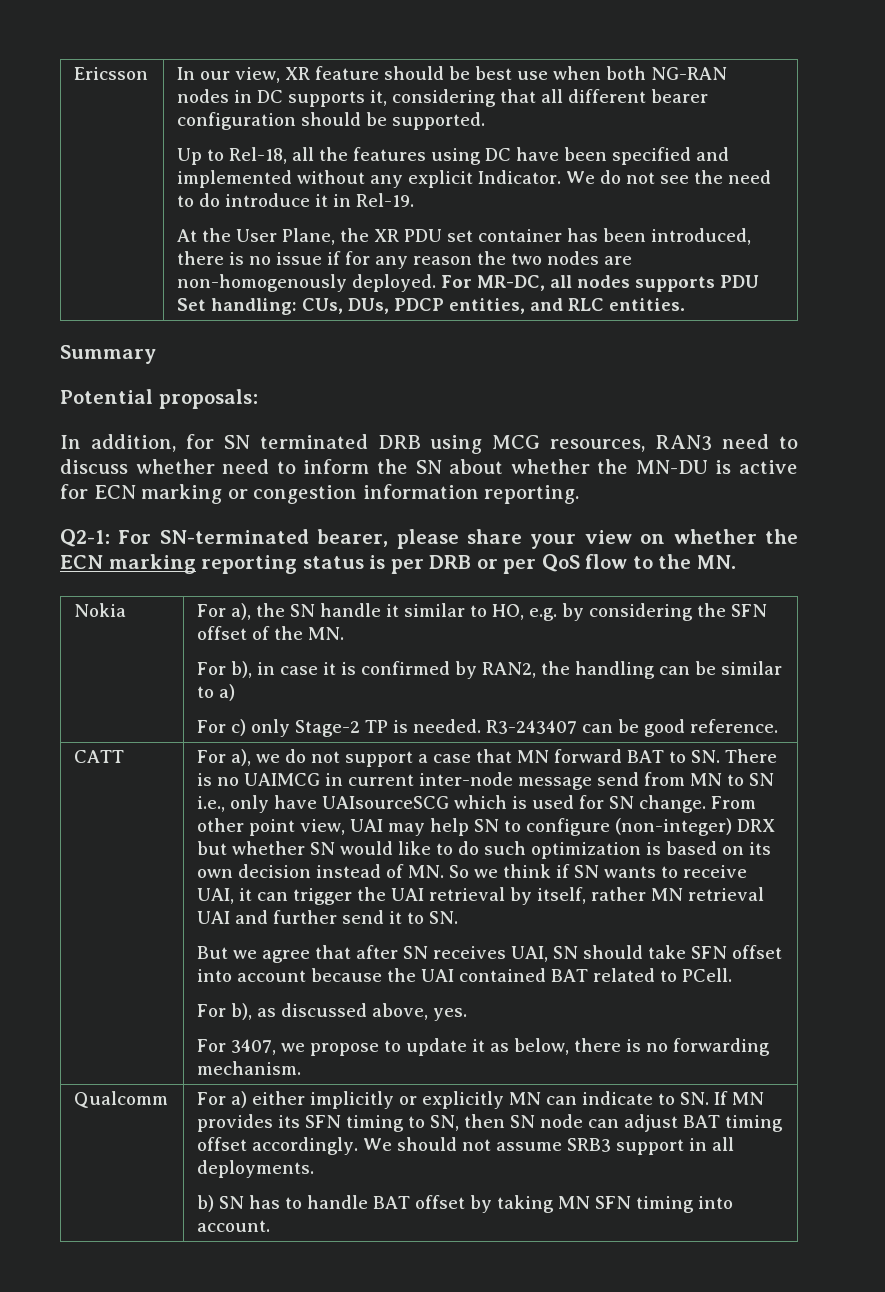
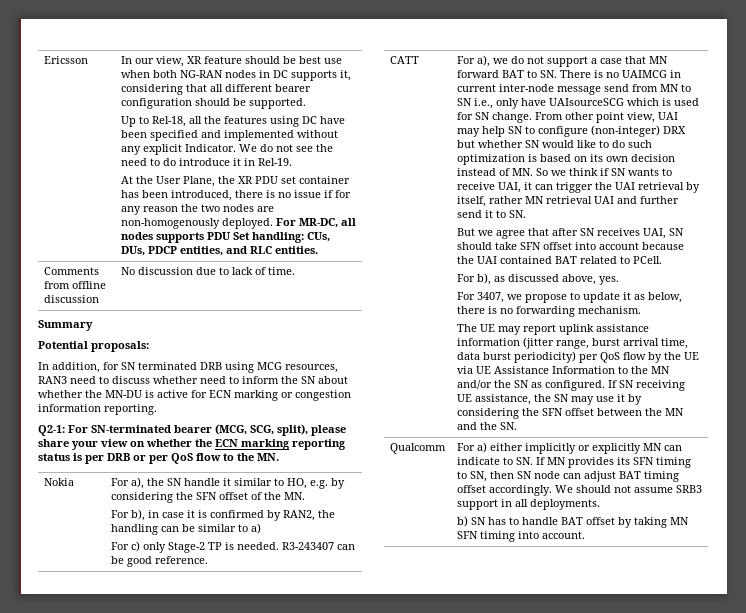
+ Comments from offline discussion | No discussion due to lack of time.
- Q2-1: For SN-terminated bearer, please share your view on whether the ECN marking reporting status is per DRB or per QoS flow to the MN.
+ Q2-1: For SN-terminated bearer (MCG, SCG, split), please share your view on whether the ECN marking reporting status is per DRB or per QoS flow to the MN.
+ The UE may report uplink assistance information (jitter range, burst arrival time, data burst periodicity) per QoS flow by the UE via UE Assistance Information to the MN and/or the SN as configured. If SN receiving UE assistance, the SN may use it by considering the SFN offset between the MN and the SN.

